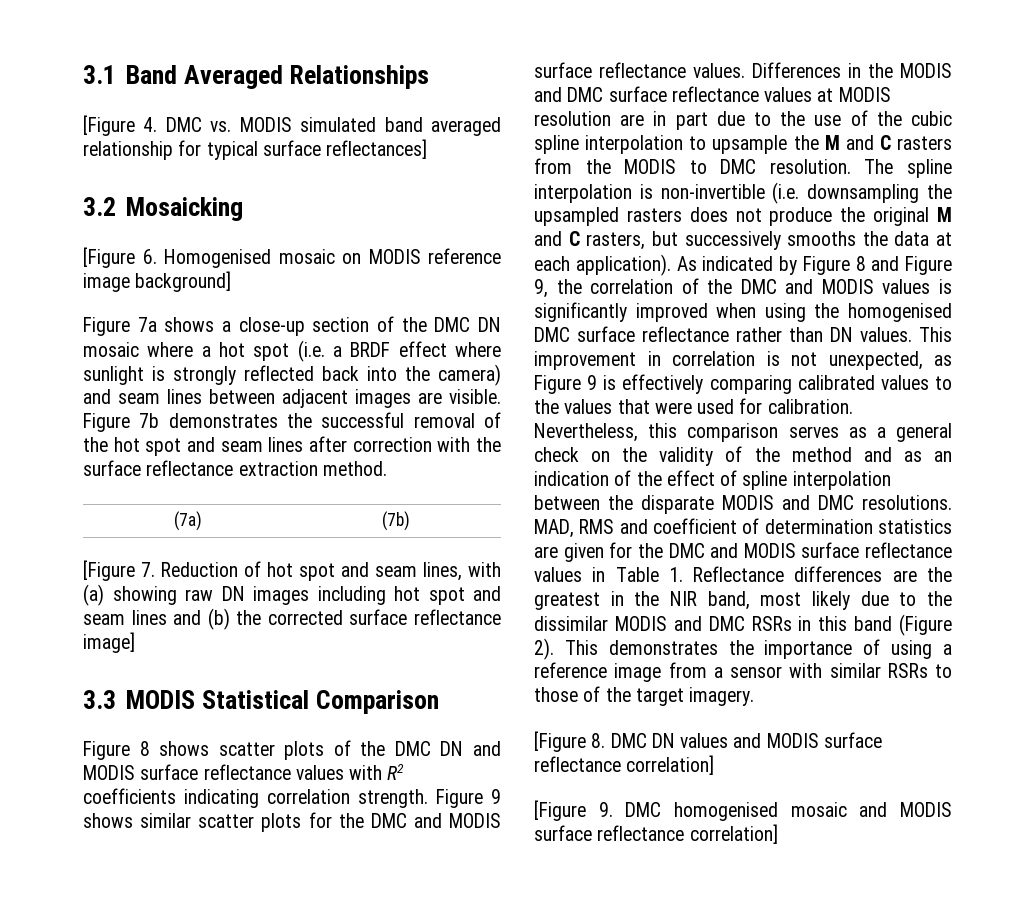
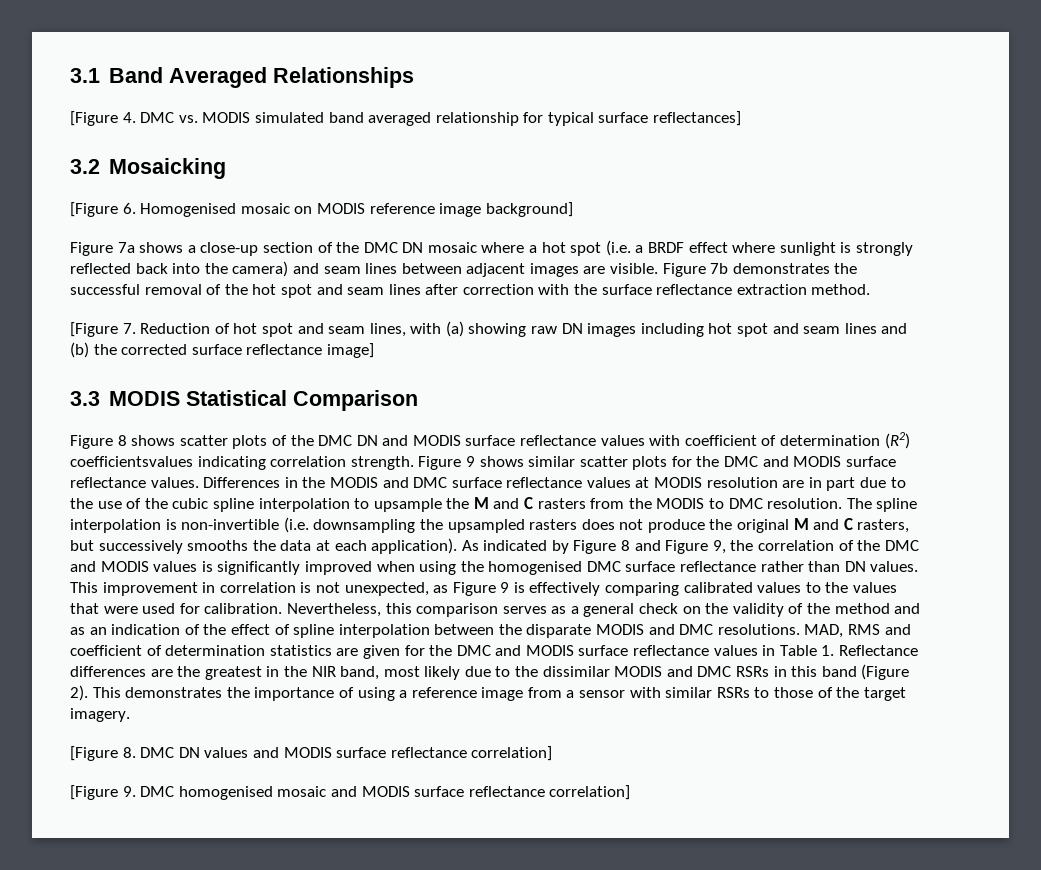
- (7a) | (7b)
- Figure 8 shows scatter plots of the DMC DN and MODIS surface reflectance values with R2 coefficients indicating correlation strength.
+ Figure 8 shows scatter plots of the DMC DN and MODIS surface reflectance values with coefficient of determination (R2) coefficientsvalues indicating correlation strength.

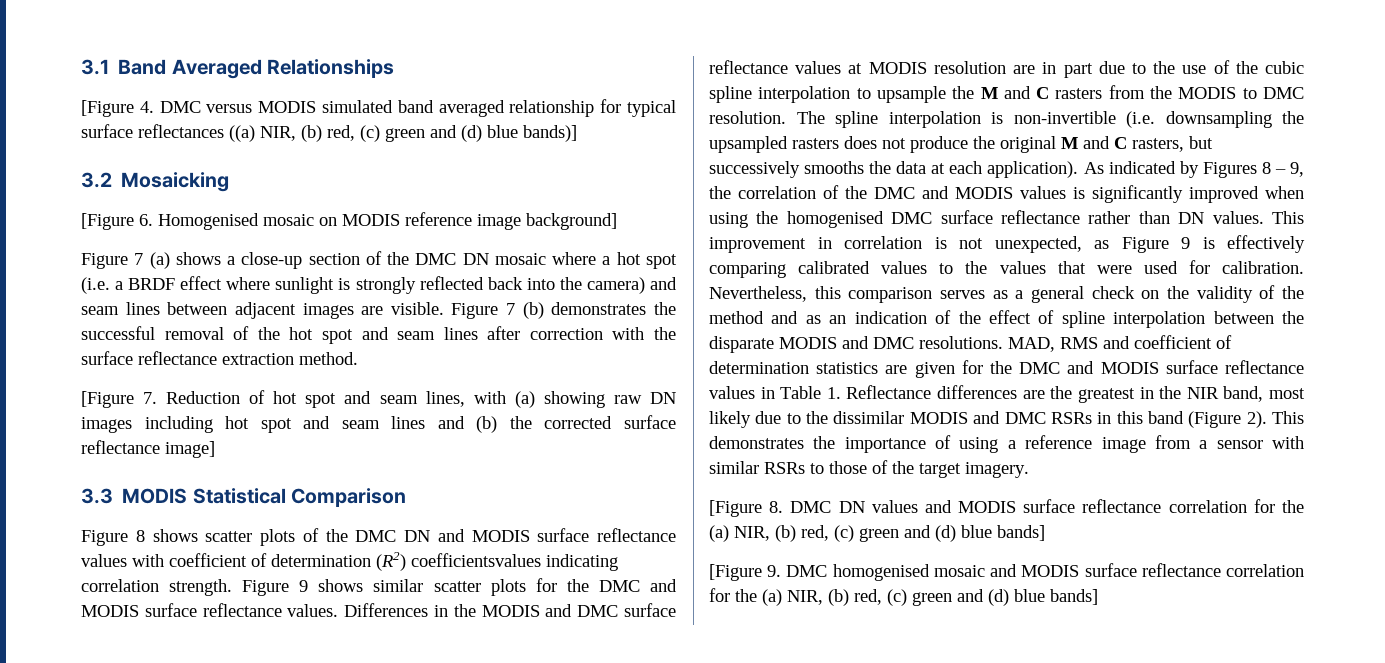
- [Figure 4. DMC vs. MODIS simulated band averaged relationship for typical surface reflectances]
+ [Figure 4. DMC versus MODIS simulated band averaged relationship for typical surface reflectances ((a) NIR, (b) red, (c) green and (d) blue bands)]
- Figure 7a shows a close-up section of the DMC DN mosaic where a hot spot (i.e. a BRDF effect where sunlight is strongly reflected back into the camera) and seam lines between adjacent images are visible.
+ Figure 7 (a) shows a close-up section of the DMC DN mosaic where a hot spot (i.e. a BRDF effect where sunlight is strongly reflected back into the camera) and seam lines between adjacent images are visible.
- Figure 7b demonstrates the successful removal of the hot spot and seam lines after correction with the surface reflectance extraction method.
+ Figure 7 (b) demonstrates the successful removal of the hot spot and seam lines after correction with the surface reflectance extraction method.
- As indicated by Figure 8 and Figure 9, the correlation of the DMC and MODIS values is significantly improved when using the homogenised DMC surface reflectance rather than DN values.
+ As indicated by Figures 8 – 9, the correlation of the DMC and MODIS values is significantly improved when using the homogenised DMC surface reflectance rather than DN values.
- [Figure 8. DMC DN values and MODIS surface reflectance correlation]
+ [Figure 8. DMC DN values and MODIS surface reflectance correlation for the (a) NIR, (b) red, (c) green and (d) blue bands]
- [Figure 9. DMC homogenised mosaic and MODIS surface reflectance correlation]
+ [Figure 9. DMC homogenised mosaic and MODIS surface reflectance correlation for the (a) NIR, (b) red, (c) green and (d) blue bands]

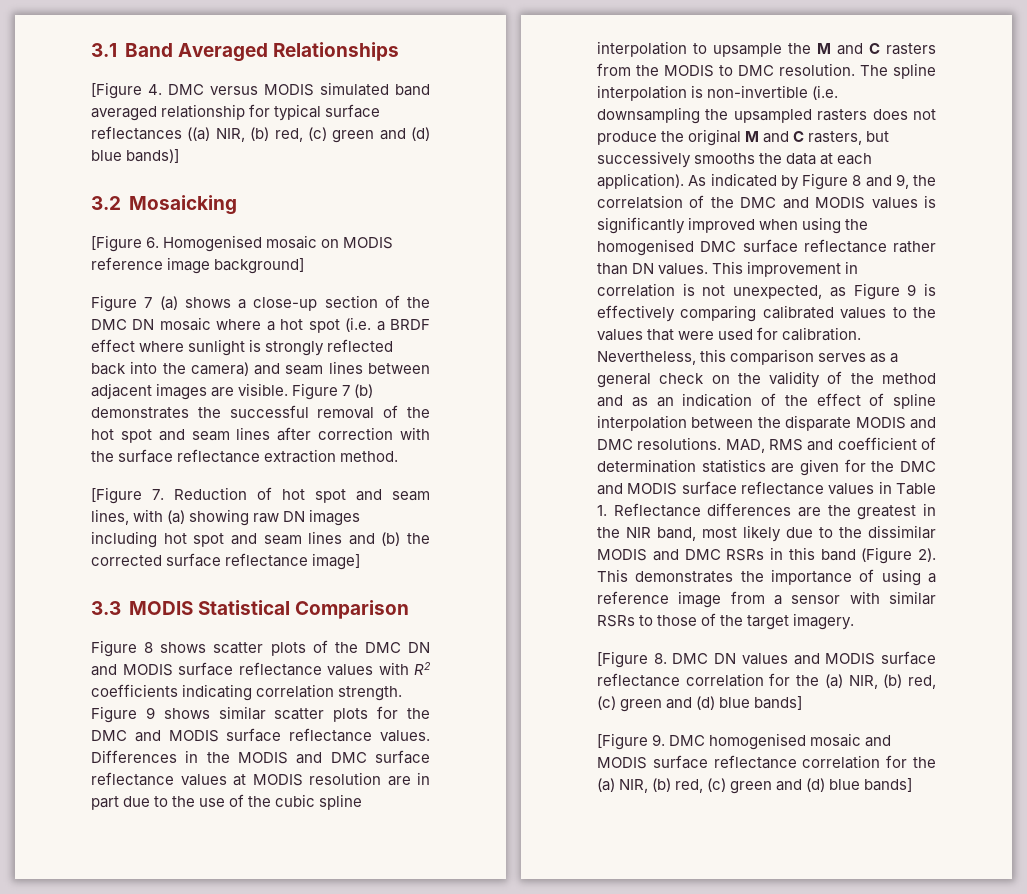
- Figure 8 shows scatter plots of the DMC DN and MODIS surface reflectance values with coefficient of determination (R2) coefficientsvalues indicating correlation strength.
+ Figure 8 shows scatter plots of the DMC DN and MODIS surface reflectance values with R2 coefficients indicating correlation strength.
- As indicated by Figures 8 – 9, the correlation of the DMC and MODIS values is significantly improved when using the homogenised DMC surface reflectance rather than DN values.
+ As indicated by Figure 8 and 9, the correlatsion of the DMC and MODIS values is significantly improved when using the homogenised DMC surface reflectance rather than DN values.

